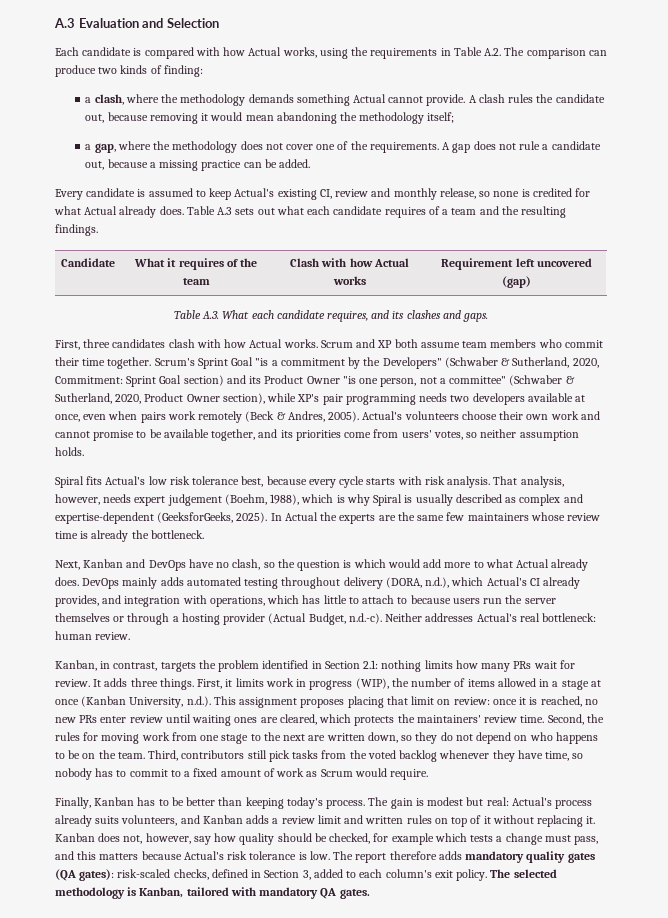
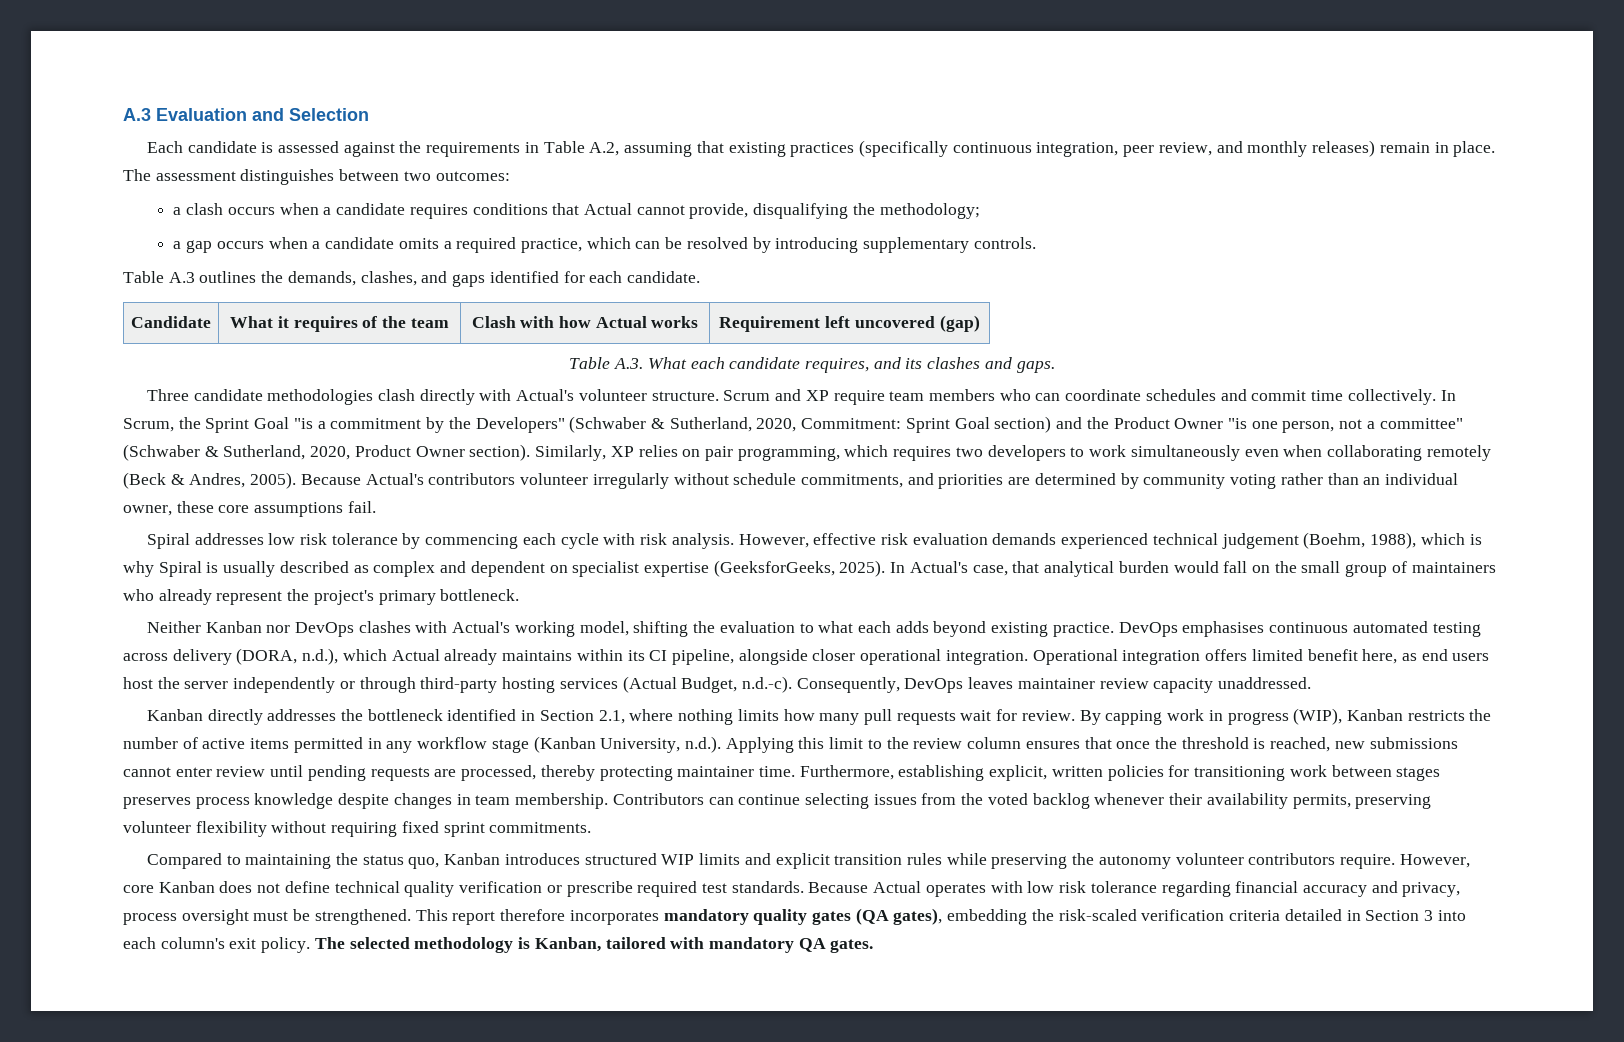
- Each candidate is compared with how Actual works, using the requirements in Table A.2. The comparison can produce two kinds of finding:
- a clash, where the methodology demands something Actual cannot provide. A clash rules the candidate out, because removing it would mean abandoning the methodology itself;
- a gap, where the methodology does not cover one of the requirements. A gap does not rule a candidate out, because a missing practice can be added.
- Every candidate is assumed to keep Actual's existing CI, review and monthly release, so none is credited for what Actual already does. Table A.3 sets out what each candidate requires of a team and the resulting findings.
+ Each candidate is assessed against the requirements in Table A.2, assuming that existing practices (specifically continuous integration, peer review, and monthly releases) remain in place. The assessment distinguishes between two outcomes:
+ a clash occurs when a candidate requires conditions that Actual cannot provide, disqualifying the methodology;
+ a gap occurs when a candidate omits a required practice, which can be resolved by introducing supplementary controls.
+ Table A.3 outlines the demands, clashes, and gaps identified for each candidate.
- First, three candidates clash with how Actual works.
+ Three candidate methodologies clash directly with Actual's volunteer structure.
- Scrum and XP both assume team members who commit their time together. Scrum's Sprint Goal "is a commitment by the Developers" (Schwaber & Sutherland, 2020, Commitment: Sprint Goal section) and its Product Owner "is one person, not a committee" (Schwaber & Sutherland, 2020, Product Owner section), while XP's pair programming needs two developers available at once, even when pairs work remotely (Beck & Andres, 2005).
+ Scrum and XP require team members who can coordinate schedules and commit time collectively. In Scrum, the Sprint Goal "is a commitment by the Developers" (Schwaber & Sutherland, 2020, Commitment: Sprint Goal section) and the Product Owner "is one person, not a committee" (Schwaber & Sutherland, 2020, Product Owner section). Similarly, XP relies on pair programming, which requires two developers to work simultaneously even when collaborating remotely (Beck & Andres, 2005).
- Actual's volunteers choose their own work and cannot promise to be available together, and its priorities come from users' votes, so neither assumption holds.
- Spiral fits Actual's low risk tolerance best, because every cycle starts with risk analysis. That analysis, however, needs expert judgement (Boehm, 1988), which is why Spiral is usually described as complex and expertise-dependent (GeeksforGeeks, 2025). In Actual the experts are the same few maintainers whose review time is already the bottleneck.
- Next, Kanban and DevOps have no clash, so the question is which would add more to what Actual already does. DevOps mainly adds automated testing throughout delivery (DORA, n.d.), which Actual's CI already provides, and integration with operations, which has little to attach to because users run the server themselves or through a hosting provider (Actual Budget, n.d.-c). Neither addresses Actual's real bottleneck: human review.
- Kanban, in contrast, targets the problem identified in Section 2.1: nothing limits how many PRs wait for review.
+ Because Actual's contributors volunteer irregularly without schedule commitments, and priorities are determined by community voting rather than an individual owner, these core assumptions fail.
+ Spiral addresses low risk tolerance by commencing each cycle with risk analysis. However, effective risk evaluation demands experienced technical judgement (Boehm, 1988), which is why Spiral is usually described as complex and dependent on specialist expertise (GeeksforGeeks, 2025). In Actual's case, that analytical burden would fall on the small group of maintainers who already represent the project's primary bottleneck.
+ Neither Kanban nor DevOps clashes with Actual's working model, shifting the evaluation to what each adds beyond existing practice. DevOps emphasises continuous automated testing across delivery (DORA, n.d.), which Actual already maintains within its CI pipeline, alongside closer operational integration. Operational integration offers limited benefit here, as end users host the server independently or through third-party hosting services (Actual Budget, n.d.-c). Consequently, DevOps leaves maintainer review capacity unaddressed.
+ Kanban directly addresses the bottleneck identified in Section 2.1, where nothing limits how many pull requests wait for review.
- It adds three things. First, it limits work in progress (WIP), the number of items allowed in a stage at once (Kanban University, n.d.). This assignment proposes placing that limit on review: once it is reached, no new PRs enter review until waiting ones are cleared, which protects the maintainers' review time. Second, the rules for moving work from one stage to the next are written down, so they do not depend on who happens to be on the team. Third, contributors still pick tasks from the voted backlog whenever they have time, so nobody has to commit to a fixed amount of work as Scrum would require.
- Finally, Kanban has to be better than keeping today's process. The gain is modest but real: Actual's process already suits volunteers, and Kanban adds a review limit and written rules on top of it without replacing it. Kanban does not, however, say how quality should be checked, for example which tests a change must pass, and this matters because Actual's risk tolerance is low. The report therefore adds mandatory quality gates (QA gates): risk-scaled checks, defined in Section 3, added to each column's exit policy.
+ By capping work in progress (WIP), Kanban restricts the number of active items permitted in any workflow stage (Kanban University, n.d.). Applying this limit to the review column ensures that once the threshold is reached, new submissions cannot enter review until pending requests are processed, thereby protecting maintainer time. Furthermore, establishing explicit, written policies for transitioning work between stages preserves process knowledge despite changes in team membership. Contributors can continue selecting issues from the voted backlog whenever their availability permits, preserving volunteer flexibility without requiring fixed sprint commitments.
+ Compared to maintaining the status quo, Kanban introduces structured WIP limits and explicit transition rules while preserving the autonomy volunteer contributors require. However, core Kanban does not define technical quality verification or prescribe required test standards. Because Actual operates with low risk tolerance regarding financial accuracy and privacy, process oversight must be strengthened. This report therefore incorporates mandatory quality gates (QA gates), embedding the risk-scaled verification criteria detailed in Section 3 into each column's exit policy.

